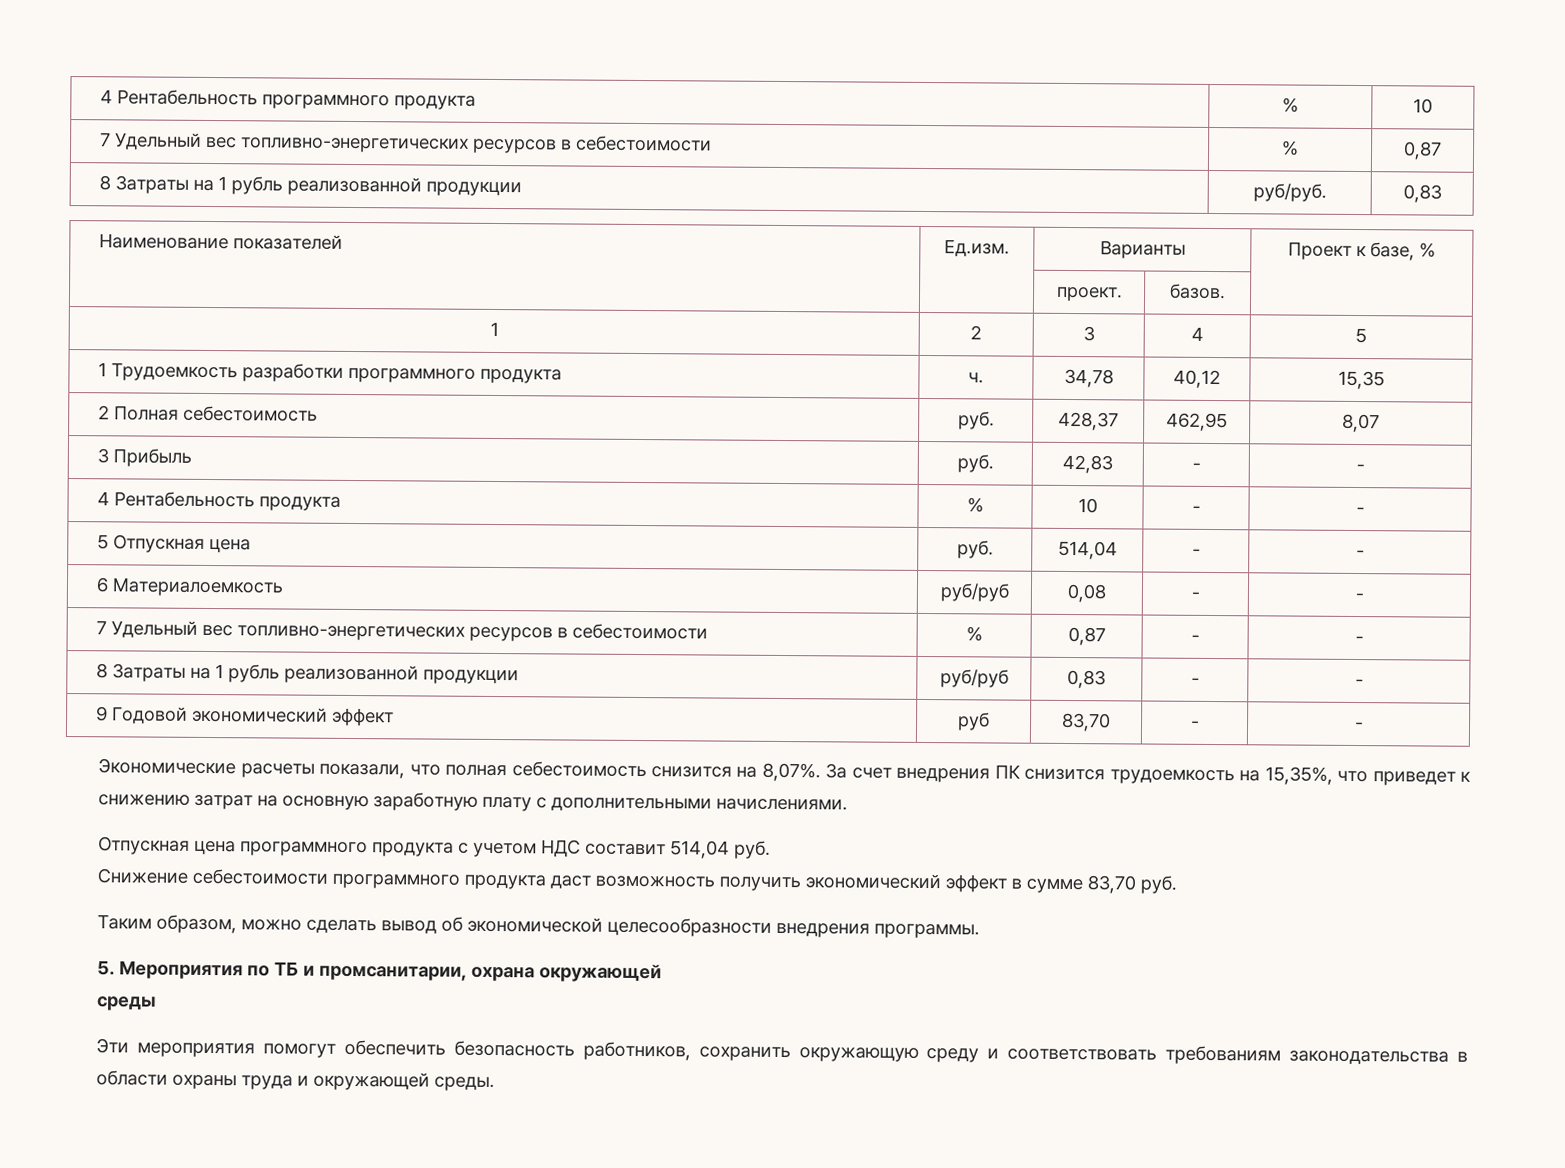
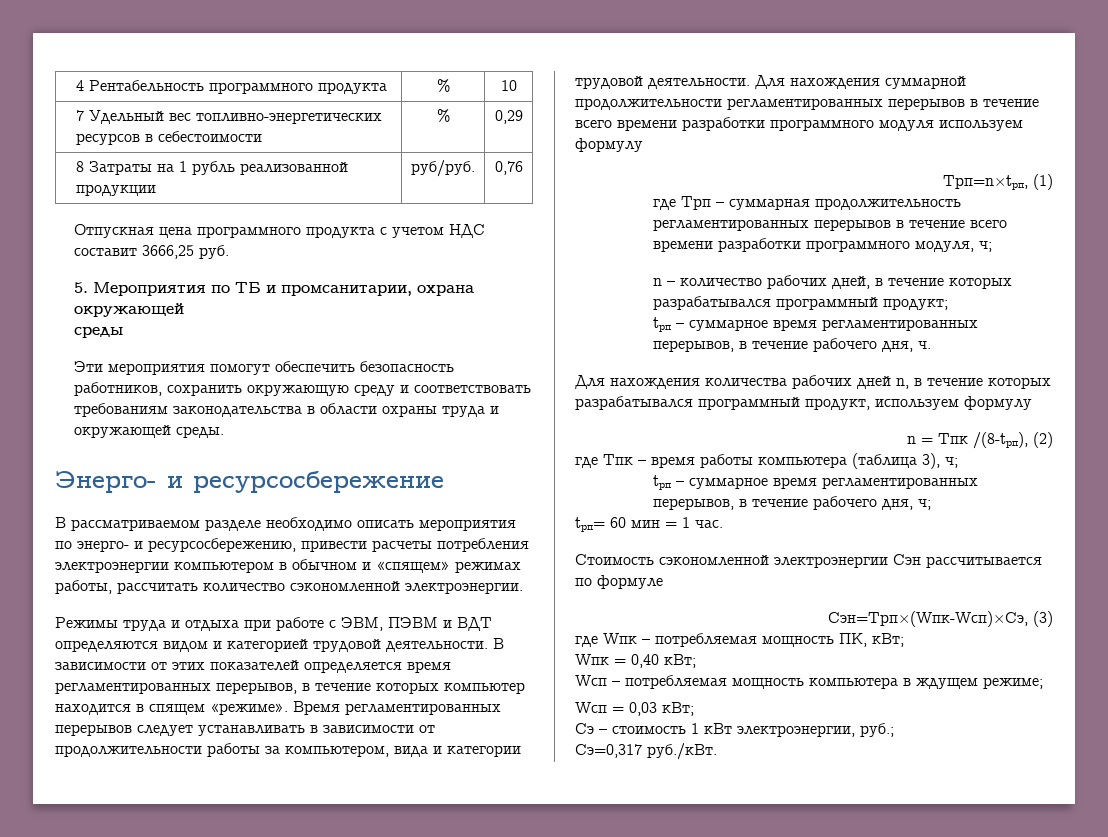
  4 Рентабельность программного продукта | % | 10
- 7 Удельный вес топливно-энергетических ресурсов в себестоимости | % | 0,87
+ 7 Удельный вес топливно-энергетических ресурсов в себестоимости | % | 0,29
- 8 Затраты на 1 рубль реализованной продукции | руб/руб. | 0,83
- Наименование показателей | Ед.изм. | Варианты | Проект к базе, %
- | | проект. | базов. |
- 1 | 2 | 3 | 4 | 5
- 1 Трудоемкость разработки программного продукта | ч. | 34,78 | 40,12 | 15,35
- 2 Полная себестоимость | руб. | 428,37 | 462,95 | 8,07
- 3 Прибыль | руб. | 42,83 | - | -
- 4 Рентабельность продукта | % | 10 | - | -
- 5 Отпускная цена | руб. | 514,04 | - | -
- 6 Материалоемкость | руб/руб | 0,08 | - | -
- 7 Удельный вес топливно-энергетических ресурсов в себестоимости | % | 0,87 | - | -
- 8 Затраты на 1 рубль реализованной продукции | руб/руб | 0,83 | - | -
- 9 Годовой экономический эффект | руб | 83,70 | - | -
- Экономические расчеты показали, что полная себестоимость снизится на 8,07%. За счет внедрения ПК снизится трудоемкость на 15,35%, что приведет к снижению затрат на основную заработную плату с дополнительными начислениями.
+ 8 Затраты на 1 рубль реализованной продукции | руб/руб. | 0,76
- Отпускная цена программного продукта с учетом НДС составит 514,04 руб.
- Снижение себестоимости программного продукта даст возможность получить экономический эффект в сумме 83,70 руб.
- Таким образом, можно сделать вывод об экономической целесообразности внедрения программы.
+ Отпускная цена программного продукта с учетом НДС составит 3666,25 руб.
+ Энерго- и ресурсосбережение
+ В рассматриваемом разделе необходимо описать мероприятия по энерго- и ресурсосбережению, привести расчеты потребления электроэнергии компьютером в обычном и «спящем» режимах работы, рассчитать количество сэкономленной электроэнергии.
+ Режимы труда и отдыха при работе с ЭВМ, ПЭВМ и ВДТ определяются видом и категорией трудовой деятельности. В зависимости от этих показателей определяется время регламентированных перерывов, в течение которых компьютер находится в спящем «режиме». Время регламентированных перерывов следует устанавливать в зависимости от продолжительности работы за компьютером, вида и категории трудовой деятельности. Для нахождения суммарной продолжительности регламентированных перерывов в течение всего времени разработки программного модуля используем формулу
+ Трп=n×tрп, (1)
+ где Трп – суммарная продолжительность регламентированных перерывов в течение всего времени разработки программного модуля, ч;
+ n – количество рабочих дней, в течение которых разрабатывался программный продукт;
+ tрп – суммарное время регламентированных перерывов, в течение рабочего дня, ч.
+ Для нахождения количества рабочих дней n, в течение которых разрабатывался программный продукт, используем формулу
+ n = Тпк /(8-tрп), (2)
+ где Тпк – время работы компьютера (таблица 3), ч;
+ tрп – суммарное время регламентированных перерывов, в течение рабочего дня, ч;
+ tрп= 60 мин = 1 час.
+ Стоимость сэкономленной электроэнергии Сэн рассчитывается по формуле
+ Сэн=Трп×(Wпк-Wсп)×Сэ, (3)
+ где Wпк – потребляемая мощность ПК, кВт;
+ Wпк = 0,40 кВт;
+ Wсп – потребляемая мощность компьютера в ждущем режиме;
+ Wсп = 0,03 кВт;
+ Сэ – стоимость 1 кВт электроэнергии, руб.;
+ Сэ=0,317 руб./кВт.

